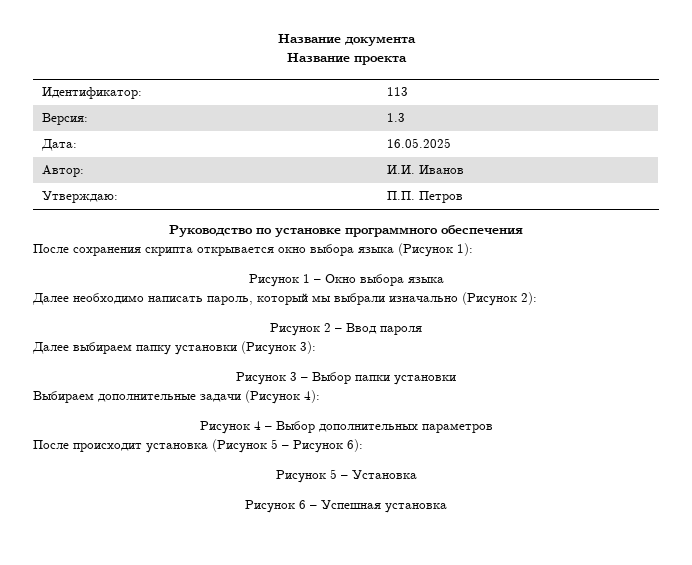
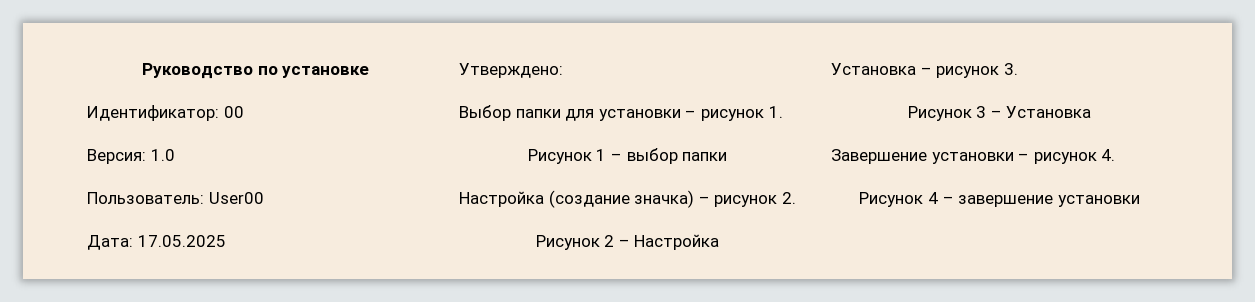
- Название документа
- Название проекта
- Идентификатор: | 113
- Версия: | 1.3
- Дата: | 16.05.2025
- Автор: | И.И. Иванов
- Утверждаю: | П.П. Петров
- Руководство по установке программного обеспечения
- После сохранения скрипта открывается окно выбора языка (Рисунок 1):
- Рисунок 1 – Окно выбора языка
- Далее необходимо написать пароль, который мы выбрали изначально (Рисунок 2):
- Рисунок 2 – Ввод пароля
- Далее выбираем папку установки (Рисунок 3):
+ Руководство по установке
+ Идентификатор: 00
+ Версия: 1.0
+ Пользователь: User00
+ Дата: 17.05.2025
+ Утверждено:
+ Выбор папки для установки – рисунок 1.
+ Рисунок 1 – выбор папки
+ Настройка (создание значка) – рисунок 2.
+ Рисунок 2 – Настройка
+ Установка – рисунок 3.
- Рисунок 3 – Выбор папки установки
- Выбираем дополнительные задачи (Рисунок 4):
- Рисунок 4 – Выбор дополнительных параметров
- После происходит установка (Рисунок 5 – Рисунок 6):
- Рисунок 5 – Установка
- Рисунок 6 – Успешная установка
+ Рисунок 3 – Установка
+ Завершение установки – рисунок 4.
+ Рисунок 4 – завершение установки

